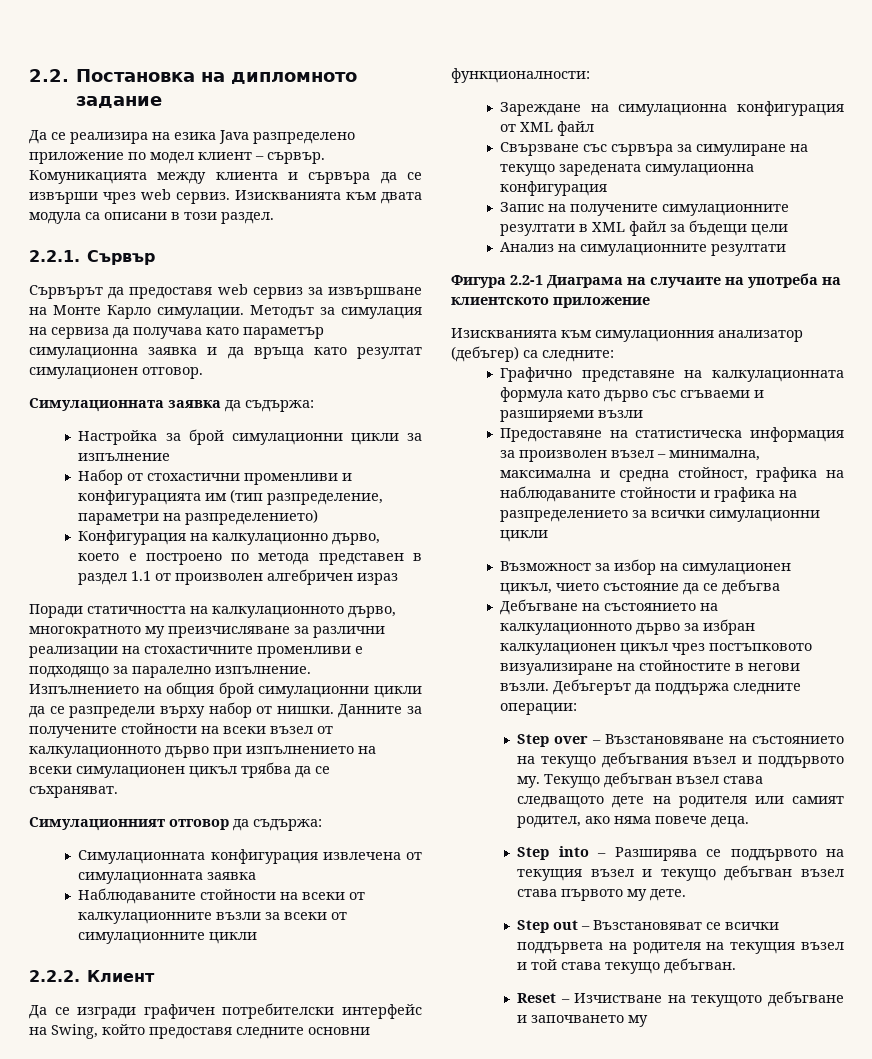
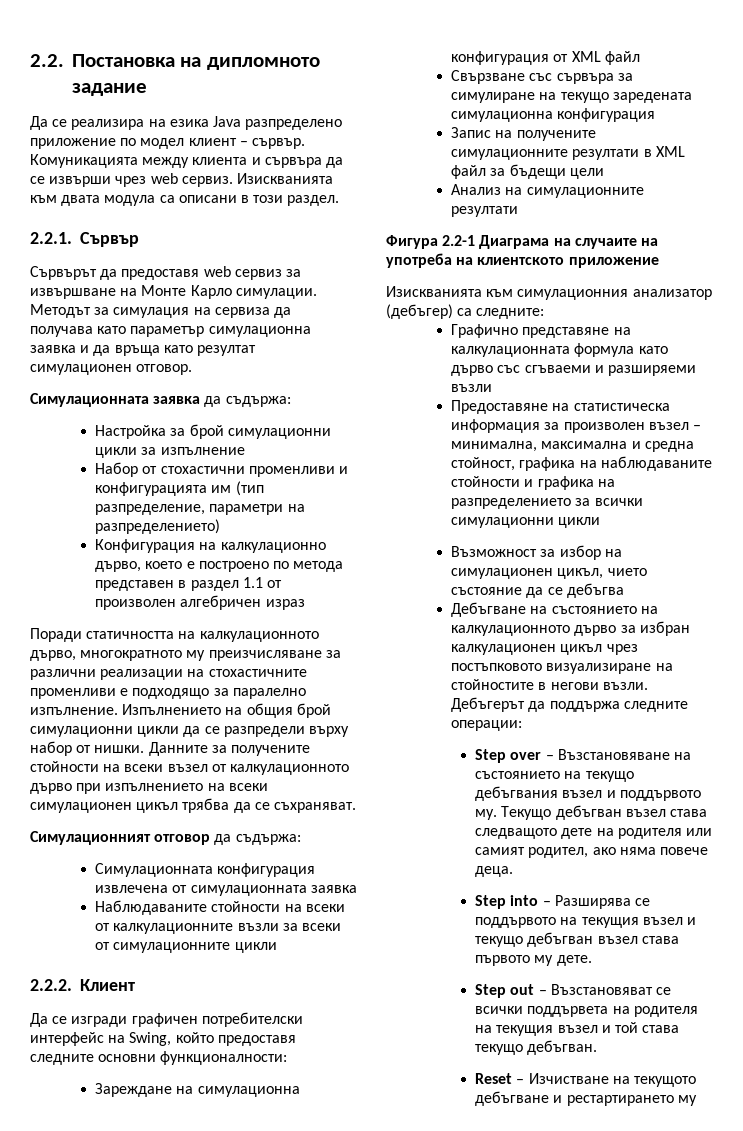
- Reset – Изчистване на текущото дебъгване и започването му
+ Reset – Изчистване на текущото дебъгване и рестартирането му

